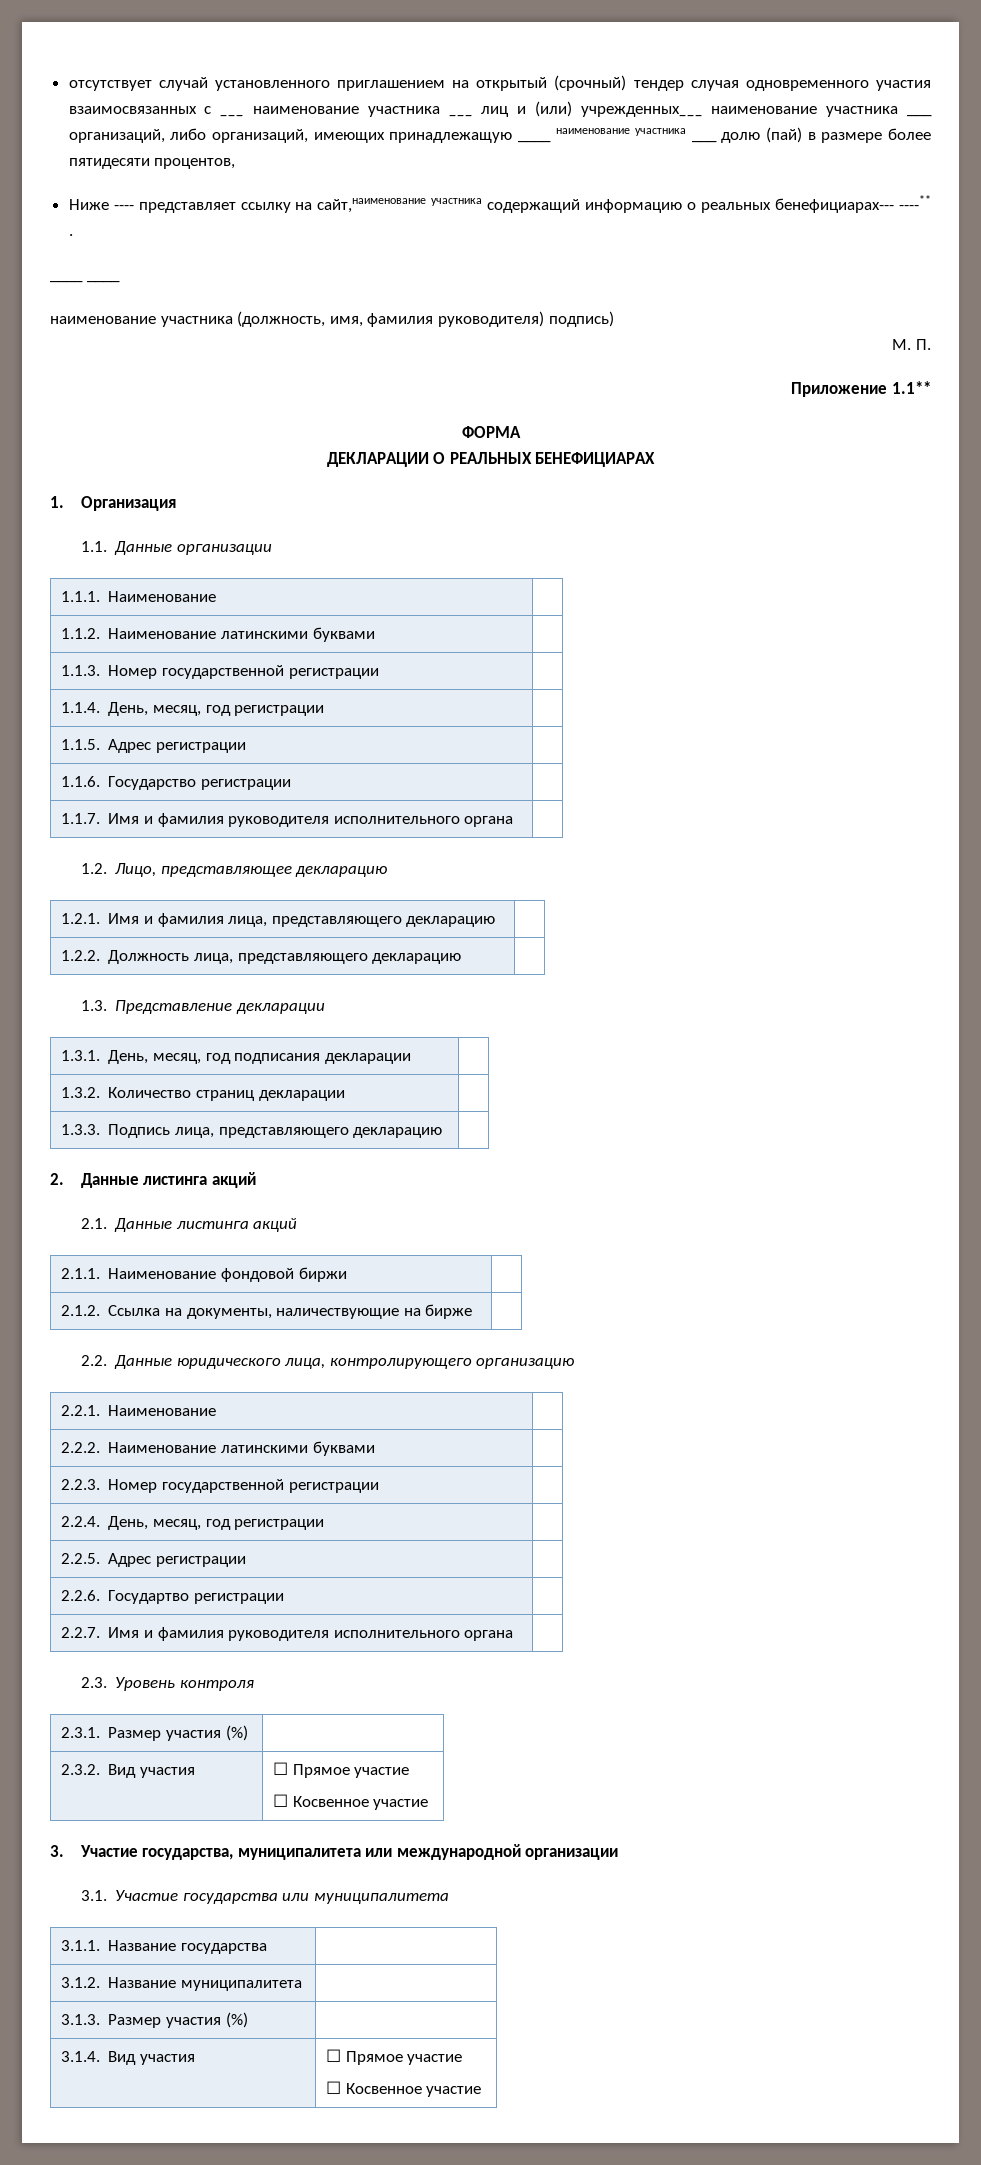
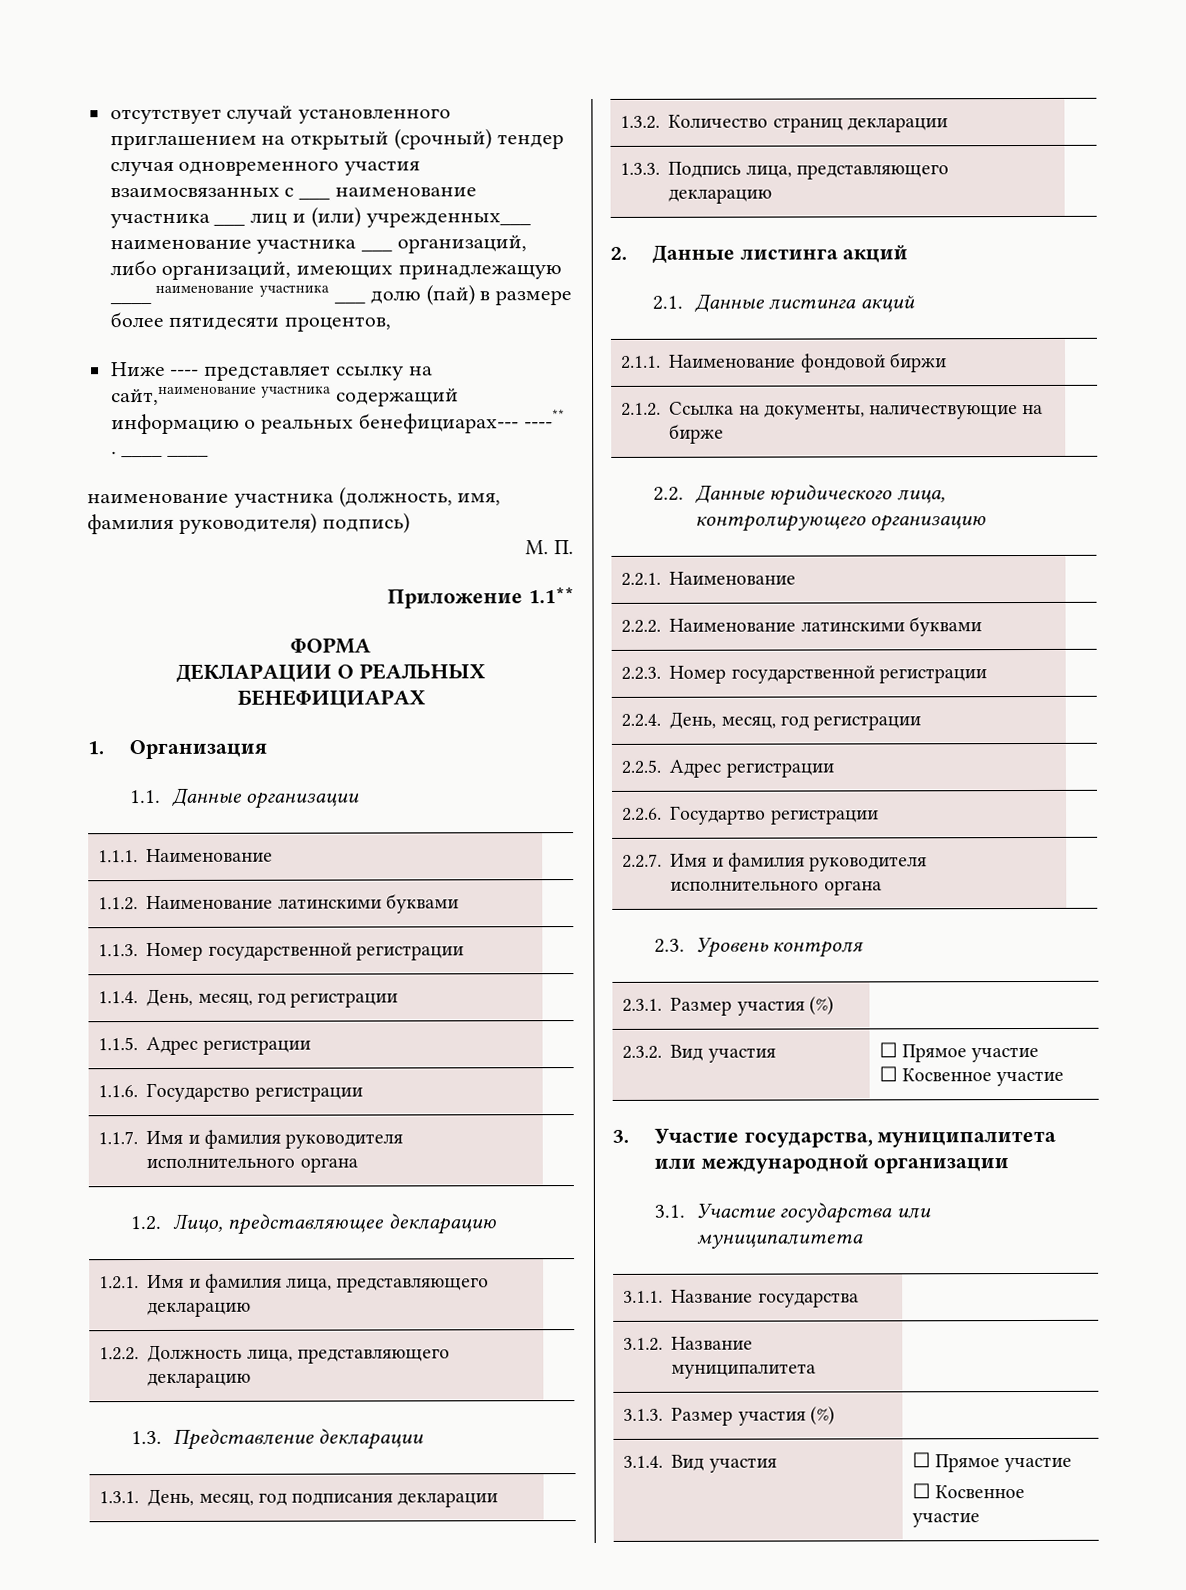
- Ниже ---- представляет ссылку на сайт,наименование участника содержащий информацию о реальных бенефициарах--- ----** .
- ____ ____
+ Ниже ---- представляет ссылку на сайт,наименование участника содержащий информацию о реальных бенефициарах--- ----** . ____ ____

